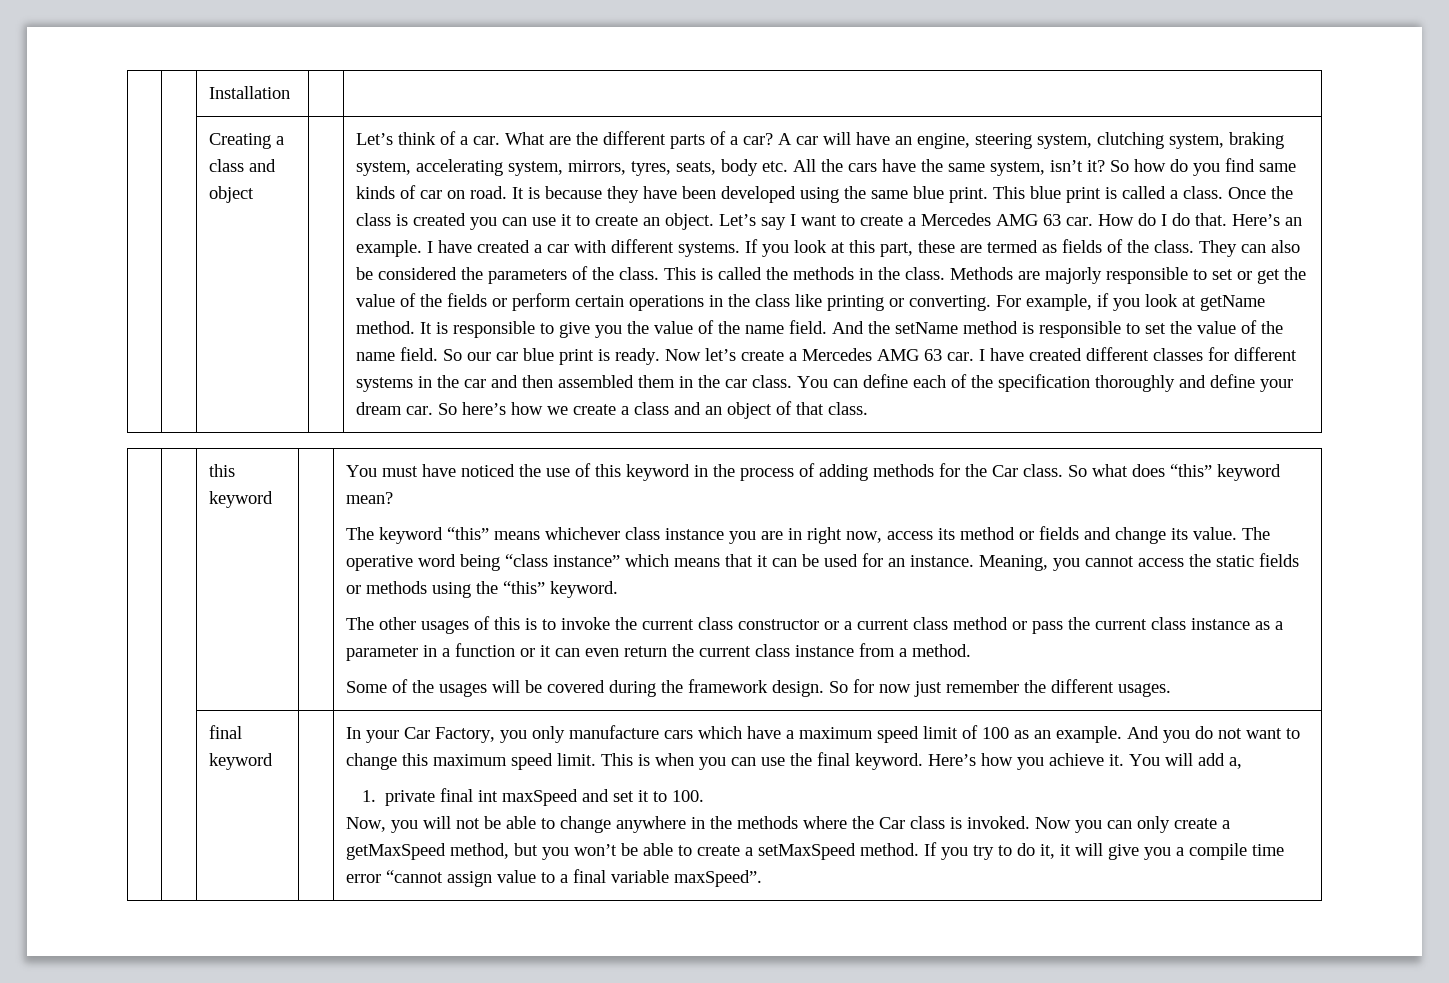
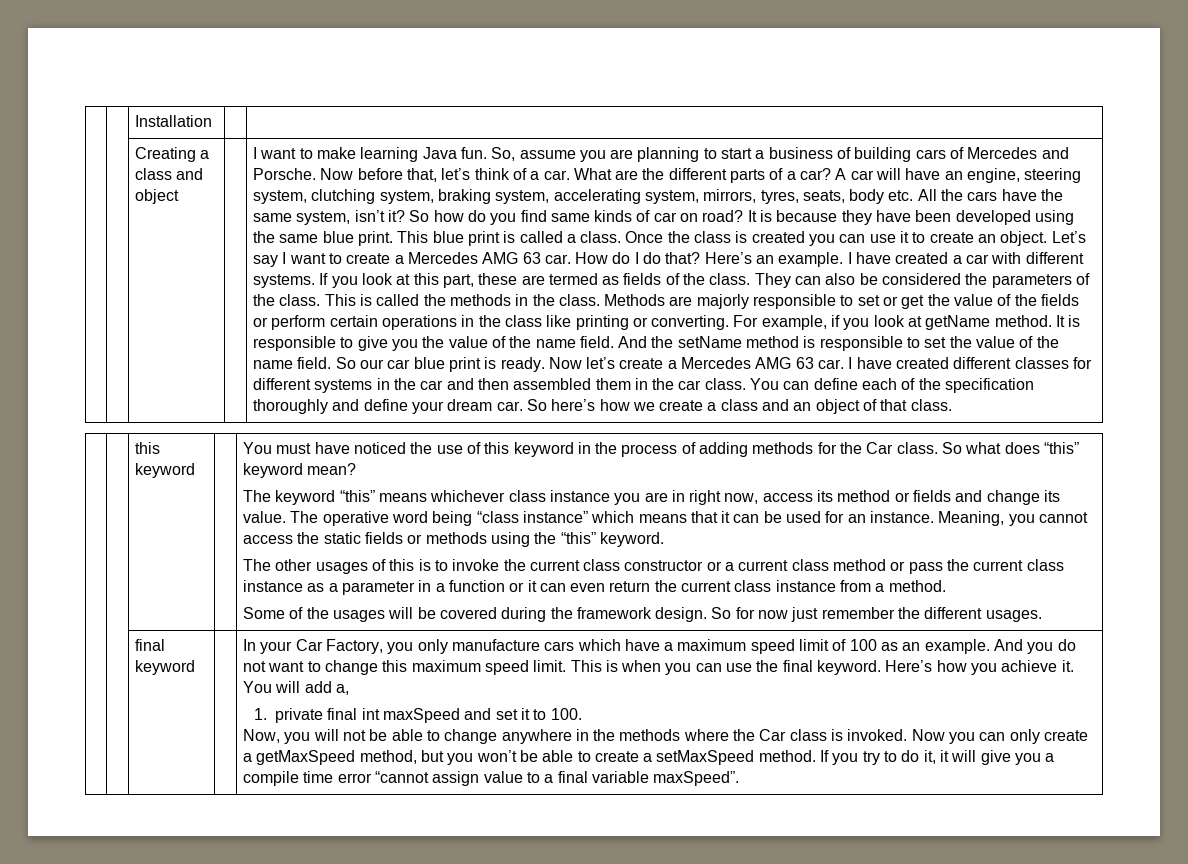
- Let’s think of a car.
+ I want to make learning Java fun. So, assume you are planning to start a business of building cars of Mercedes and Porsche. Now before that, let’s think of a car.
- So how do you find same kinds of car on road.
+ So how do you find same kinds of car on road?
- How do I do that.
+ How do I do that?

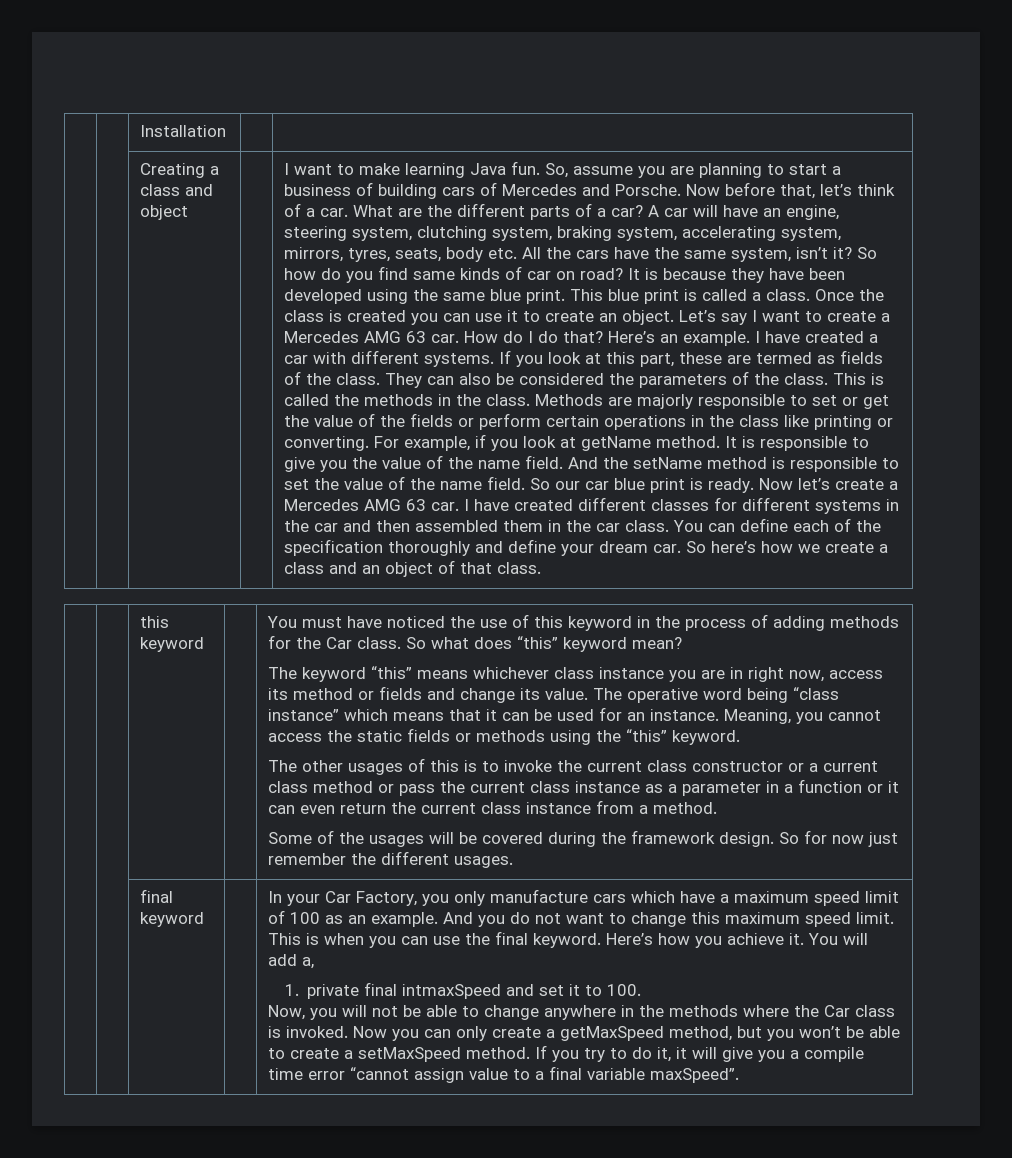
- 1. private final int maxSpeed and set it to 100.
+ 1. private final intmaxSpeed and set it to 100.

